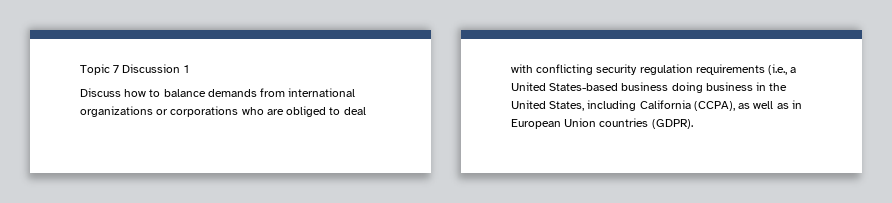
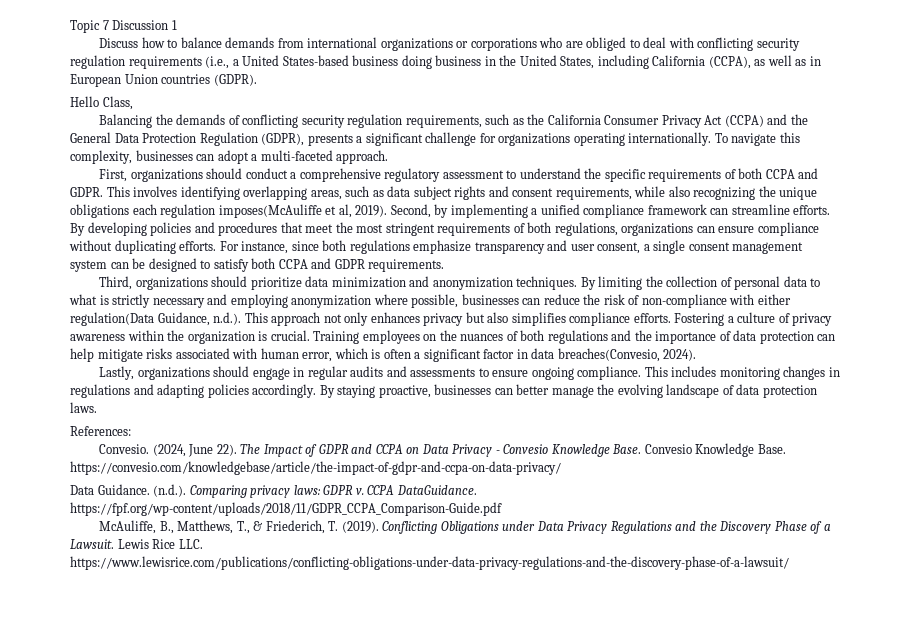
+ Hello Class,
+ Balancing the demands of conflicting security regulation requirements, such as the California Consumer Privacy Act (CCPA) and the General Data Protection Regulation (GDPR), presents a significant challenge for organizations operating internationally. To navigate this complexity, businesses can adopt a multi-faceted approach.
+ First, organizations should conduct a comprehensive regulatory assessment to understand the specific requirements of both CCPA and GDPR. This involves identifying overlapping areas, such as data subject rights and consent requirements, while also recognizing the unique obligations each regulation imposes(McAuliffe et al, 2019). Second, by implementing a unified compliance framework can streamline efforts. By developing policies and procedures that meet the most stringent requirements of both regulations, organizations can ensure compliance without duplicating efforts. For instance, since both regulations emphasize transparency and user consent, a single consent management system can be designed to satisfy both CCPA and GDPR requirements.
+ Third, organizations should prioritize data minimization and anonymization techniques. By limiting the collection of personal data to what is strictly necessary and employing anonymization where possible, businesses can reduce the risk of non-compliance with either regulation(Data Guidance, n.d.). This approach not only enhances privacy but also simplifies compliance efforts. Fostering a culture of privacy awareness within the organization is crucial. Training employees on the nuances of both regulations and the importance of data protection can help mitigate risks associated with human error, which is often a significant factor in data breaches(Convesio, 2024).
+ Lastly, organizations should engage in regular audits and assessments to ensure ongoing compliance. This includes monitoring changes in regulations and adapting policies accordingly. By staying proactive, businesses can better manage the evolving landscape of data protection laws.
+ References:
+ Convesio. (2024, June 22). The Impact of GDPR and CCPA on Data Privacy - Convesio Knowledge Base. Convesio Knowledge Base. https://convesio.com/knowledgebase/article/the-impact-of-gdpr-and-ccpa-on-data-privacy/
+ Data Guidance. (n.d.). Comparing privacy laws: GDPR v. CCPA DataGuidance. https://fpf.org/wp-content/uploads/2018/11/GDPR_CCPA_Comparison-Guide.pdf
+ McAuliffe, B., Matthews, T., & Friederich, T. (2019). Conflicting Obligations under Data Privacy Regulations and the Discovery Phase of a Lawsuit. Lewis Rice LLC. https://www.lewisrice.com/publications/conflicting-obligations-under-data-privacy-regulations-and-the-discovery-phase-of-a-lawsuit/

